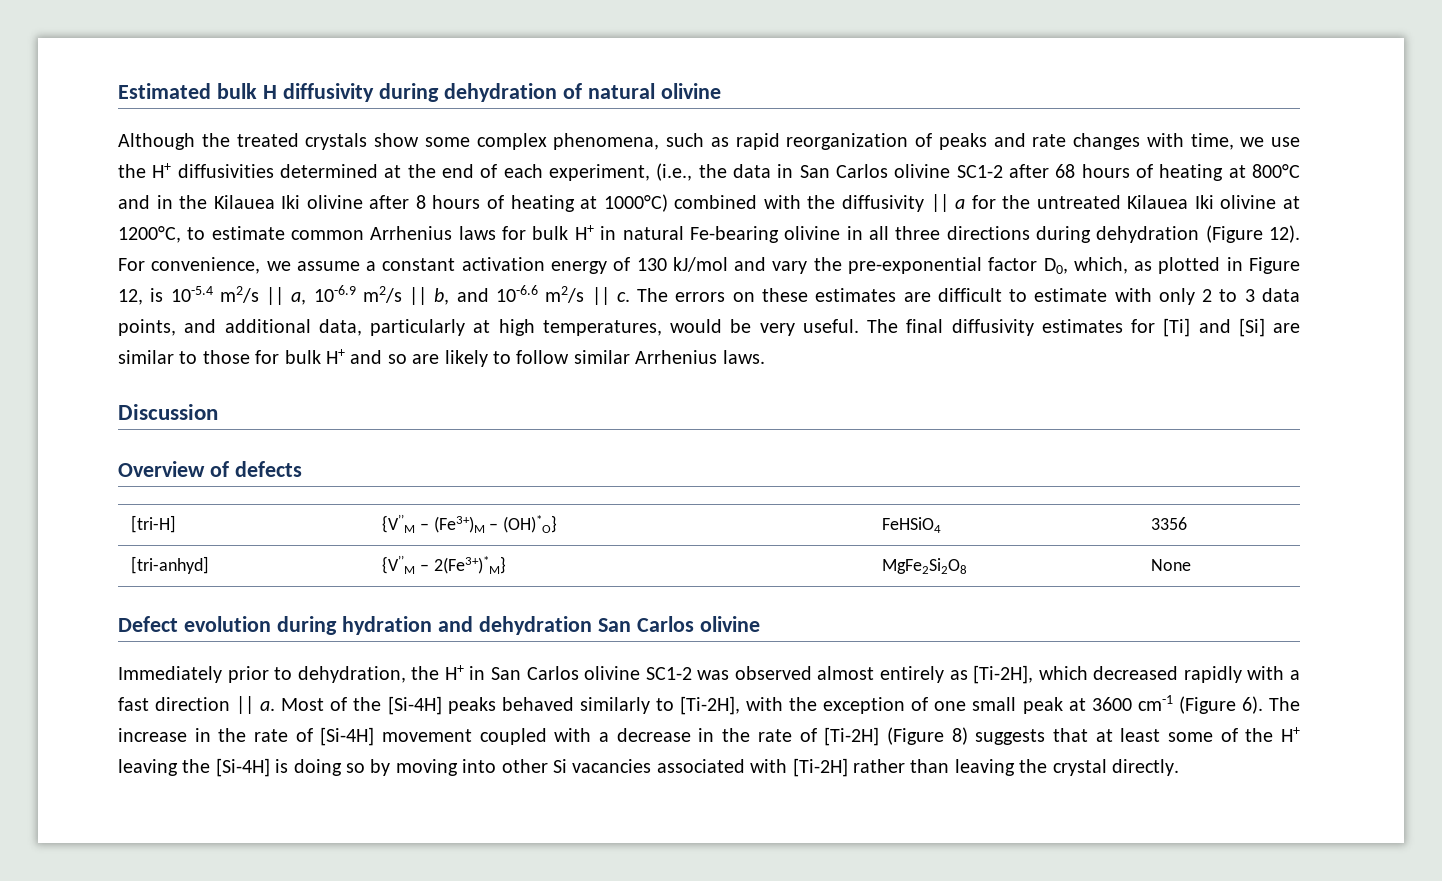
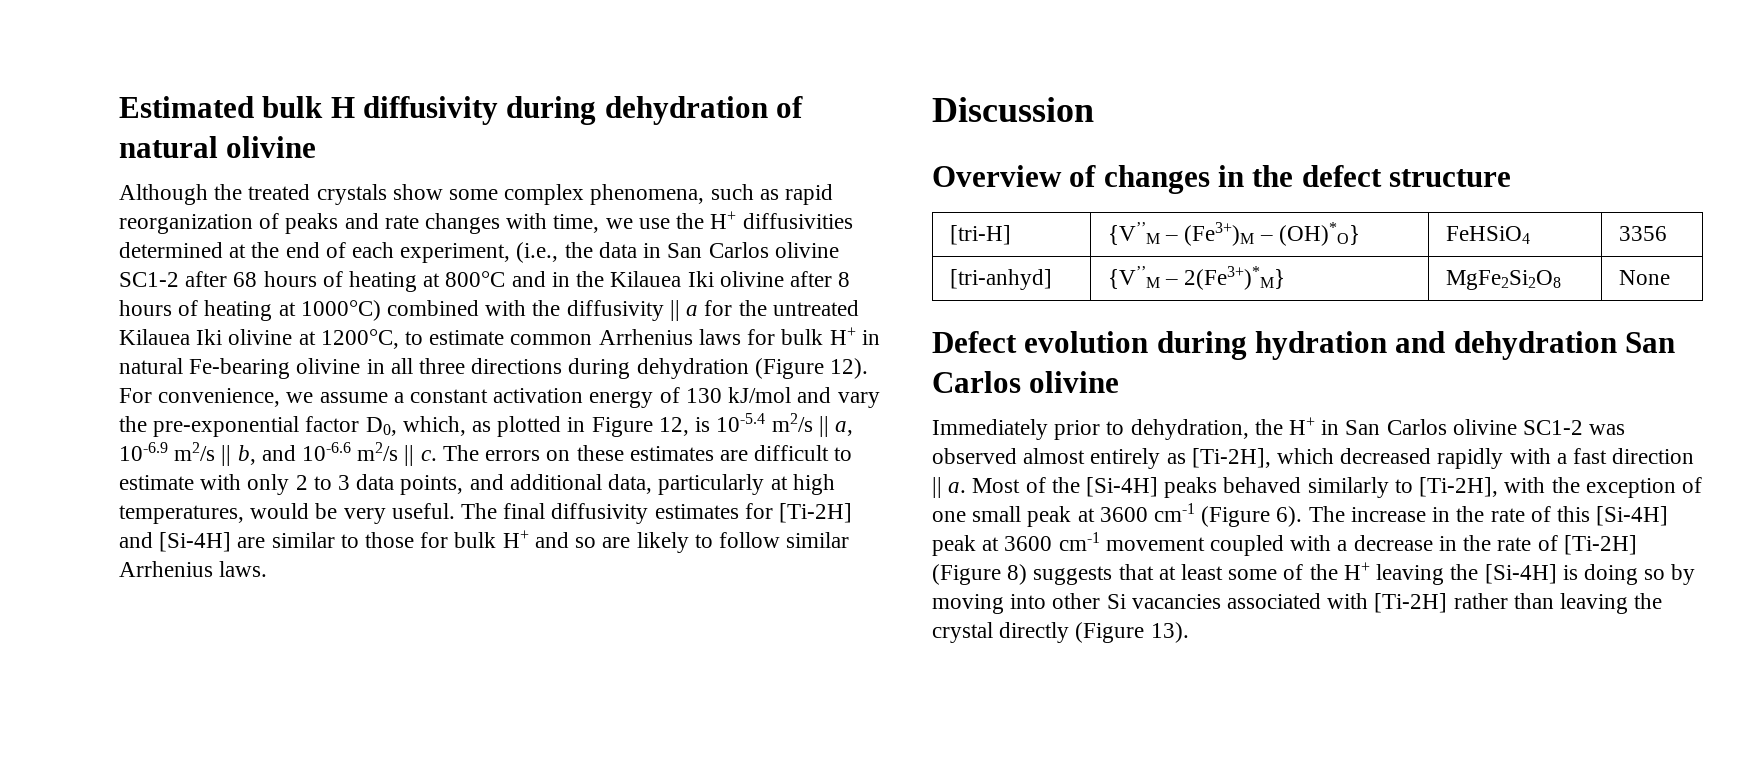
- The final diffusivity estimates for [Ti] and [Si] are similar to those for bulk H+ and so are likely to follow similar Arrhenius laws.
+ The final diffusivity estimates for [Ti-2H] and [Si-4H] are similar to those for bulk H+ and so are likely to follow similar Arrhenius laws.
- Overview of defects
+ Overview of changes in the defect structure
- The increase in the rate of [Si-4H] movement coupled with a decrease in the rate of [Ti-2H] (Figure 8) suggests that at least some of the H+ leaving the [Si-4H] is doing so by moving into other Si vacancies associated with [Ti-2H] rather than leaving the crystal directly.
+ The increase in the rate of this [Si-4H] peak at 3600 cm-1 movement coupled with a decrease in the rate of [Ti-2H] (Figure 8) suggests that at least some of the H+ leaving the [Si-4H] is doing so by moving into other Si vacancies associated with [Ti-2H] rather than leaving the crystal directly (Figure 13).

